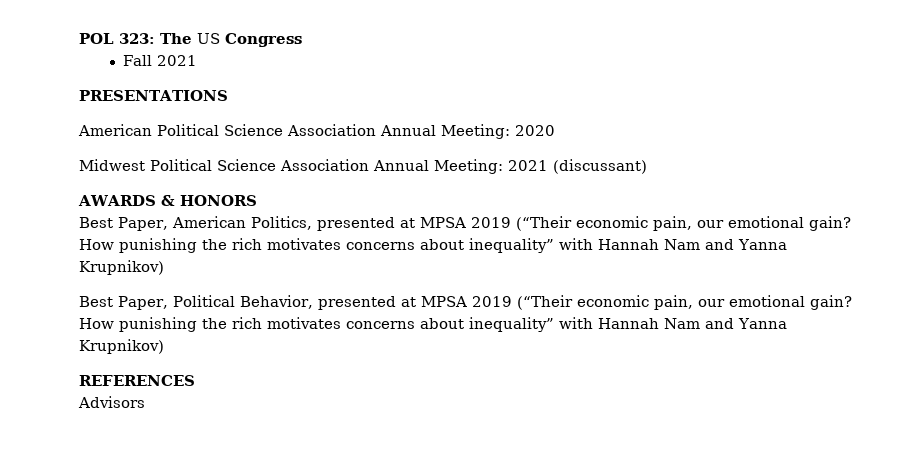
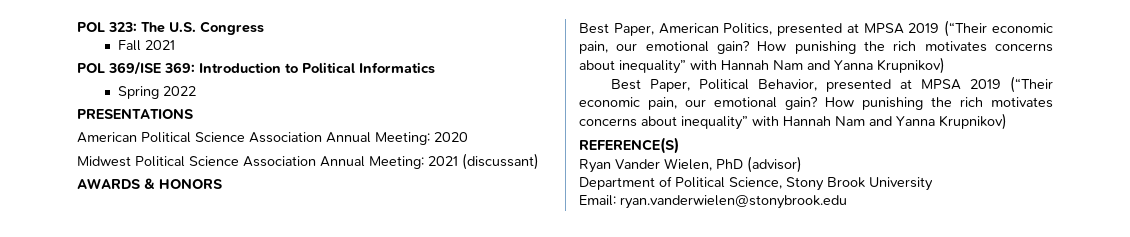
- POL 323: The US Congress
+ POL 323: The U.S. Congress
+ POL 369/ISE 369: Introduction to Political Informatics
+ Spring 2022
- REFERENCES
- Advisors
+ REFERENCE(S)
+ Ryan Vander Wielen, PhD (advisor)
+ Department of Political Science, Stony Brook University
+ Email: ryan.vanderwielen@stonybrook.edu

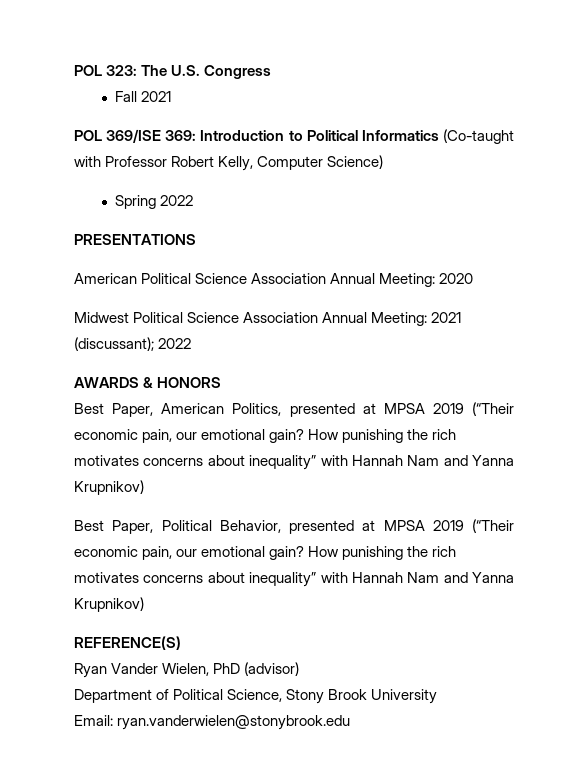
- POL 369/ISE 369: Introduction to Political Informatics
+ POL 369/ISE 369: Introduction to Political Informatics (Co-taught with Professor Robert Kelly, Computer Science)
- Midwest Political Science Association Annual Meeting: 2021 (discussant)
+ Midwest Political Science Association Annual Meeting: 2021 (discussant); 2022

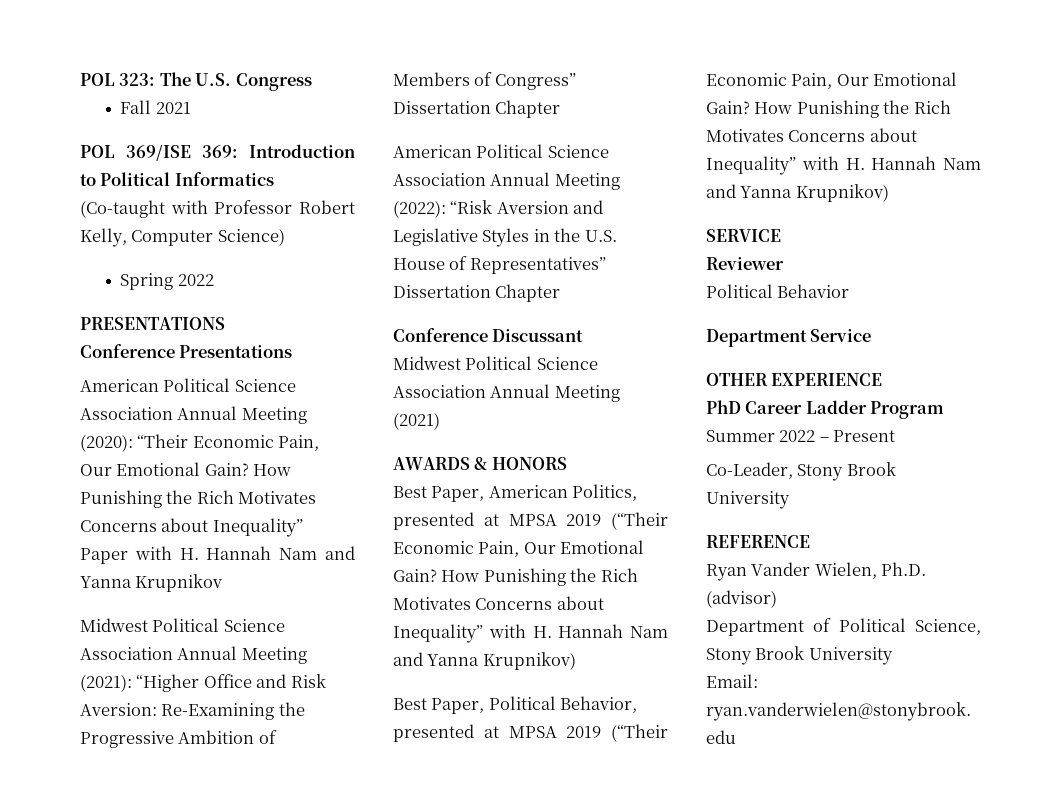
- American Political Science Association Annual Meeting: 2020
- Midwest Political Science Association Annual Meeting: 2021 (discussant); 2022
+ Conference Presentations
+ American Political Science Association Annual Meeting (2020): “Their Economic Pain, Our Emotional Gain? How Punishing the Rich Motivates Concerns about Inequality” Paper with H. Hannah Nam and Yanna Krupnikov
+ Midwest Political Science Association Annual Meeting (2021): “Higher Office and Risk Aversion: Re-Examining the Progressive Ambition of Members of Congress” Dissertation Chapter
+ American Political Science Association Annual Meeting (2022): “Risk Aversion and Legislative Styles in the U.S. House of Representatives” Dissertation Chapter
+ Conference Discussant
+ Midwest Political Science Association Annual Meeting (2021)
- Best Paper, American Politics, presented at MPSA 2019 (“Their economic pain, our emotional gain? How punishing the rich motivates concerns about inequality” with Hannah Nam and Yanna Krupnikov)
+ Best Paper, American Politics, presented at MPSA 2019 (“Their Economic Pain, Our Emotional Gain? How Punishing the Rich Motivates Concerns about Inequality” with H. Hannah Nam and Yanna Krupnikov)
- Best Paper, Political Behavior, presented at MPSA 2019 (“Their economic pain, our emotional gain? How punishing the rich motivates concerns about inequality” with Hannah Nam and Yanna Krupnikov)
- REFERENCE(S)
+ Best Paper, Political Behavior, presented at MPSA 2019 (“Their Economic Pain, Our Emotional Gain? How Punishing the Rich Motivates Concerns about Inequality” with H. Hannah Nam and Yanna Krupnikov)
+ SERVICE
+ Reviewer
+ Political Behavior
+ Department Service
+ OTHER EXPERIENCE
+ PhD Career Ladder Program Summer 2022 – Present
+ Co-Leader, Stony Brook University
+ REFERENCE
- Ryan Vander Wielen, PhD (advisor)
+ Ryan Vander Wielen, Ph.D. (advisor)

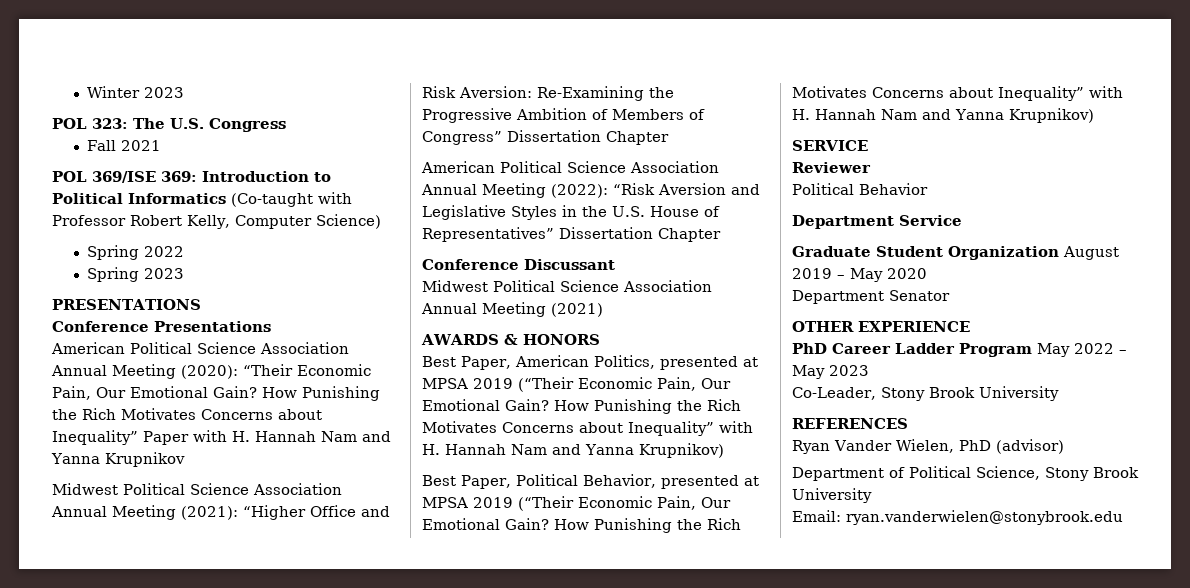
+ Winter 2023
+ Spring 2023
+ Graduate Student Organization August 2019 – May 2020
+ Department Senator
- PhD Career Ladder Program Summer 2022 – Present
+ PhD Career Ladder Program May 2022 – May 2023
- REFERENCE
+ REFERENCES
- Ryan Vander Wielen, Ph.D. (advisor)
+ Ryan Vander Wielen, PhD (advisor)

